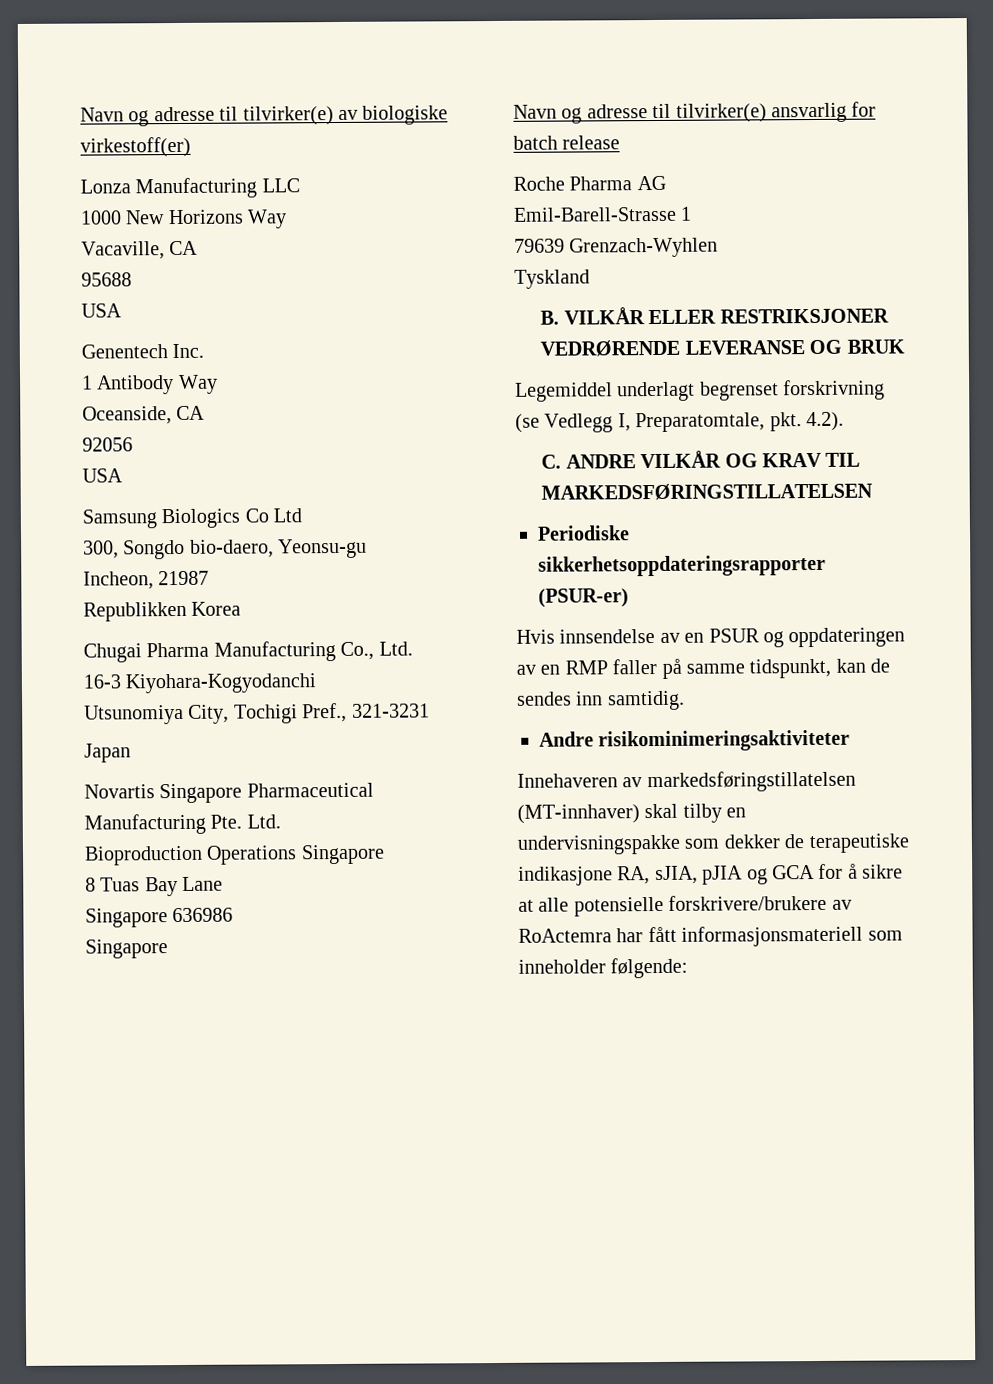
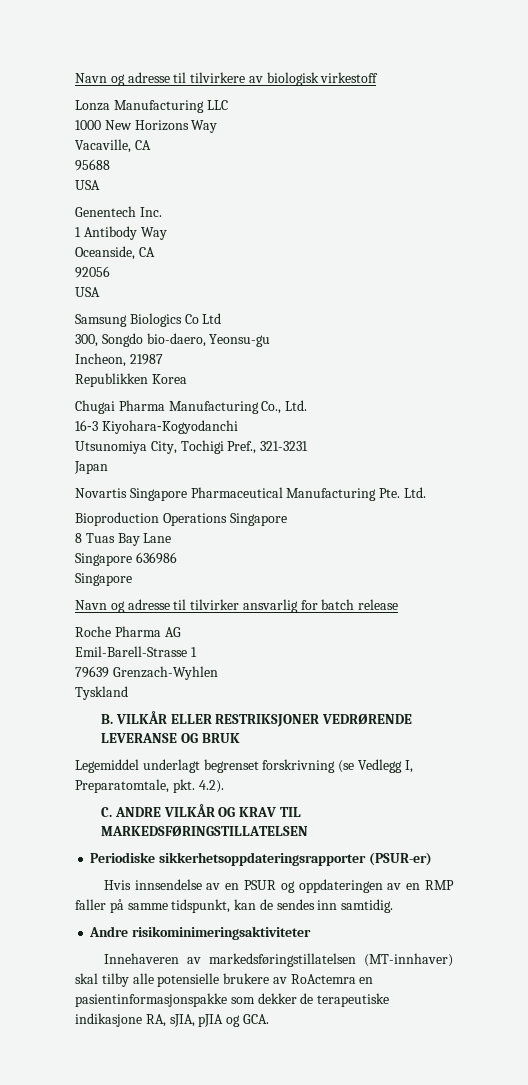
- Navn og adresse til tilvirker(e) av biologiske virkestoff(er)
+ Navn og adresse til tilvirkere av biologisk virkestoff
- Navn og adresse til tilvirker(e) ansvarlig for batch release
+ Navn og adresse til tilvirker ansvarlig for batch release
- Innehaveren av markedsføringstillatelsen (MT-innhaver) skal tilby en undervisningspakke som dekker de terapeutiske indikasjone RA, sJIA, pJIA og GCA for å sikre at alle potensielle forskrivere/brukere av RoActemra har fått informasjonsmateriell som inneholder følgende:
+ Innehaveren av markedsføringstillatelsen (MT-innhaver) skal tilby alle potensielle brukere av RoActemra en pasientinformasjonspakke som dekker de terapeutiske indikasjone RA, sJIA, pJIA og GCA.

